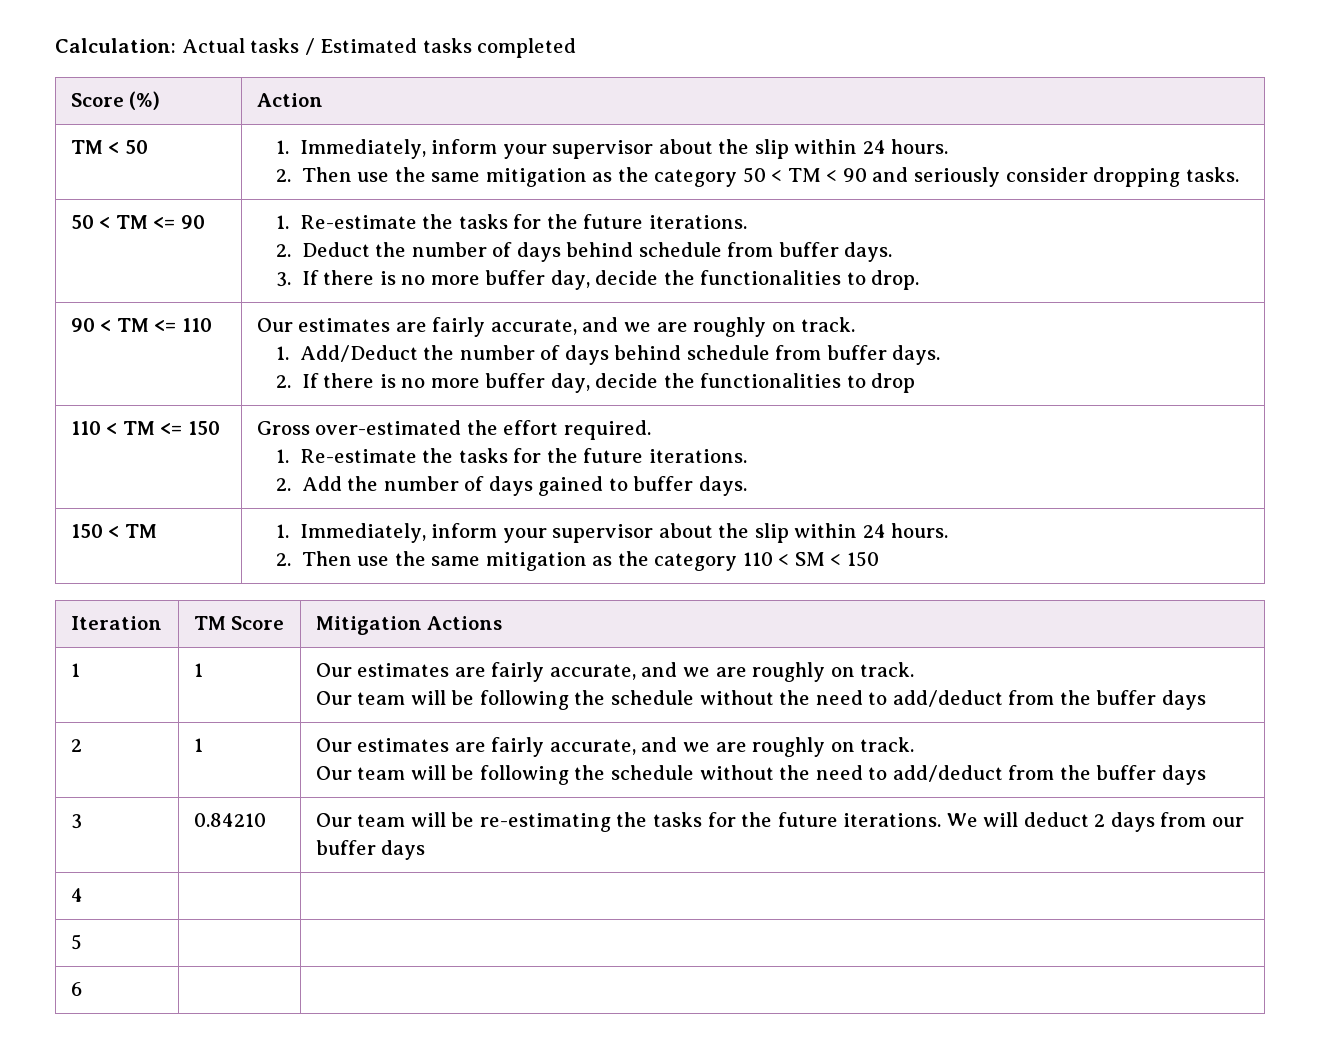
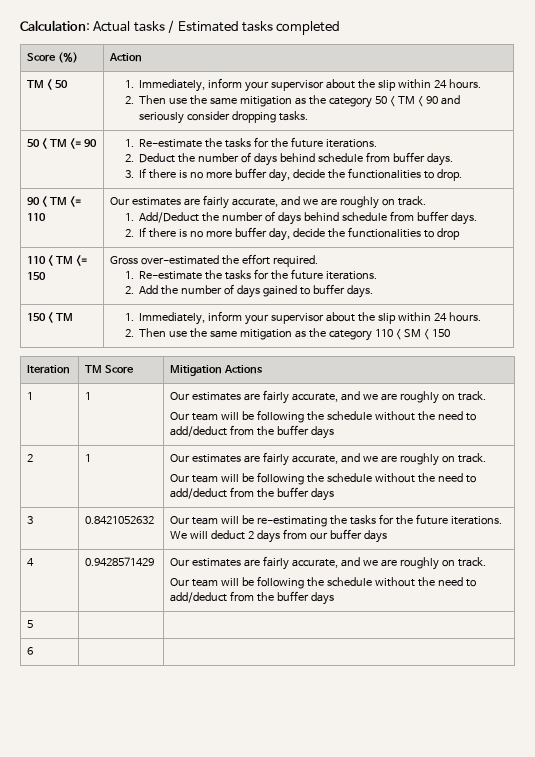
- 3 | 0.84210 | Our team will be re-estimating the tasks for the future iterations. We will deduct 2 days from our buffer days
+ 3 | 0.8421052632 | Our team will be re-estimating the tasks for the future iterations. We will deduct 2 days from our buffer days
- 4 | |
+ 4 | 0.9428571429 | Our estimates are fairly accurate, and we are roughly on track.
+ Our team will be following the schedule without the need to add/deduct from the buffer days

